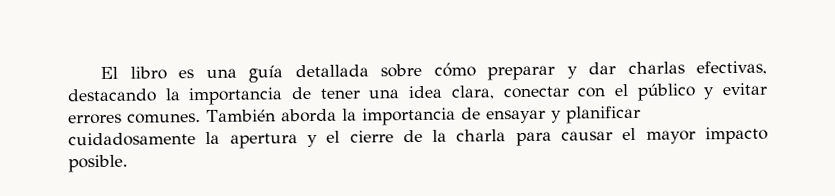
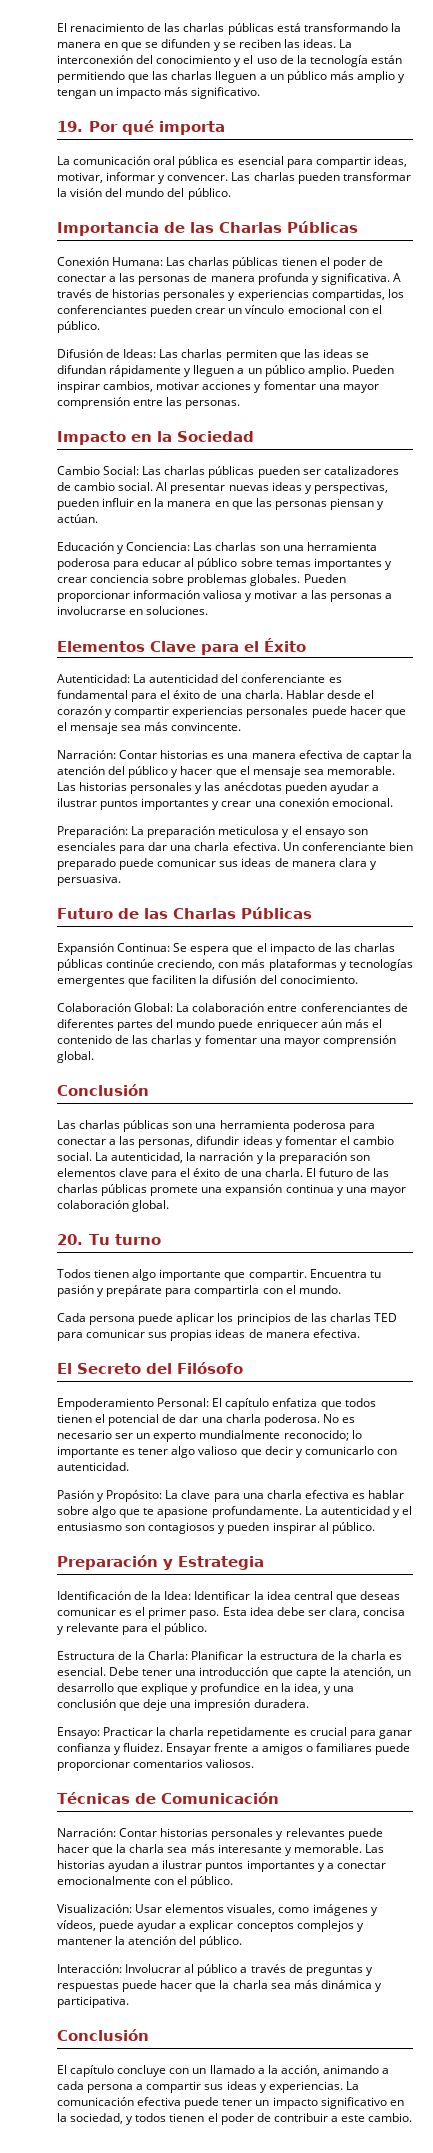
- El libro es una guía detallada sobre cómo preparar y dar charlas efectivas, destacando la importancia de tener una idea clara, conectar con el público y evitar errores comunes. También aborda la importancia de ensayar y planificar cuidadosamente la apertura y el cierre de la charla para causar el mayor impacto posible.
+ El renacimiento de las charlas públicas está transformando la manera en que se difunden y se reciben las ideas. La interconexión del conocimiento y el uso de la tecnología están permitiendo que las charlas lleguen a un público más amplio y tengan un impacto más significativo.
+ 19. Por qué importa
+ La comunicación oral pública es esencial para compartir ideas, motivar, informar y convencer. Las charlas pueden transformar la visión del mundo del público.
+ Importancia de las Charlas Públicas
+ Conexión Humana: Las charlas públicas tienen el poder de conectar a las personas de manera profunda y significativa. A través de historias personales y experiencias compartidas, los conferenciantes pueden crear un vínculo emocional con el público.
+ Difusión de Ideas: Las charlas permiten que las ideas se difundan rápidamente y lleguen a un público amplio. Pueden inspirar cambios, motivar acciones y fomentar una mayor comprensión entre las personas.
+ Impacto en la Sociedad
+ Cambio Social: Las charlas públicas pueden ser catalizadores de cambio social. Al presentar nuevas ideas y perspectivas, pueden influir en la manera en que las personas piensan y actúan.
+ Educación y Conciencia: Las charlas son una herramienta poderosa para educar al público sobre temas importantes y crear conciencia sobre problemas globales. Pueden proporcionar información valiosa y motivar a las personas a involucrarse en soluciones.
+ Elementos Clave para el Éxito
+ Autenticidad: La autenticidad del conferenciante es fundamental para el éxito de una charla. Hablar desde el corazón y compartir experiencias personales puede hacer que el mensaje sea más convincente.
+ Narración: Contar historias es una manera efectiva de captar la atención del público y hacer que el mensaje sea memorable. Las historias personales y las anécdotas pueden ayudar a ilustrar puntos importantes y crear una conexión emocional.
+ Preparación: La preparación meticulosa y el ensayo son esenciales para dar una charla efectiva. Un conferenciante bien preparado puede comunicar sus ideas de manera clara y persuasiva.
+ Futuro de las Charlas Públicas
+ Expansión Continua: Se espera que el impacto de las charlas públicas continúe creciendo, con más plataformas y tecnologías emergentes que faciliten la difusión del conocimiento.
+ Colaboración Global: La colaboración entre conferenciantes de diferentes partes del mundo puede enriquecer aún más el contenido de las charlas y fomentar una mayor comprensión global.
+ Conclusión
+ Las charlas públicas son una herramienta poderosa para conectar a las personas, difundir ideas y fomentar el cambio social. La autenticidad, la narración y la preparación son elementos clave para el éxito de una charla. El futuro de las charlas públicas promete una expansión continua y una mayor colaboración global.
+ 20. Tu turno
+ Todos tienen algo importante que compartir. Encuentra tu pasión y prepárate para compartirla con el mundo.
+ Cada persona puede aplicar los principios de las charlas TED para comunicar sus propias ideas de manera efectiva.
+ El Secreto del Filósofo
+ Empoderamiento Personal: El capítulo enfatiza que todos tienen el potencial de dar una charla poderosa. No es necesario ser un experto mundialmente reconocido; lo importante es tener algo valioso que decir y comunicarlo con autenticidad.
+ Pasión y Propósito: La clave para una charla efectiva es hablar sobre algo que te apasione profundamente. La autenticidad y el entusiasmo son contagiosos y pueden inspirar al público.
+ Preparación y Estrategia
+ Identificación de la Idea: Identificar la idea central que deseas comunicar es el primer paso. Esta idea debe ser clara, concisa y relevante para el público.
+ Estructura de la Charla: Planificar la estructura de la charla es esencial. Debe tener una introducción que capte la atención, un desarrollo que explique y profundice en la idea, y una conclusión que deje una impresión duradera.
+ Ensayo: Practicar la charla repetidamente es crucial para ganar confianza y fluidez. Ensayar frente a amigos o familiares puede proporcionar comentarios valiosos.
+ Técnicas de Comunicación
+ Narración: Contar historias personales y relevantes puede hacer que la charla sea más interesante y memorable. Las historias ayudan a ilustrar puntos importantes y a conectar emocionalmente con el público.
+ Visualización: Usar elementos visuales, como imágenes y vídeos, puede ayudar a explicar conceptos complejos y mantener la atención del público.
+ Interacción: Involucrar al público a través de preguntas y respuestas puede hacer que la charla sea más dinámica y participativa.
+ Conclusión
+ El capítulo concluye con un llamado a la acción, animando a cada persona a compartir sus ideas y experiencias. La comunicación efectiva puede tener un impacto significativo en la sociedad, y todos tienen el poder de contribuir a este cambio.

